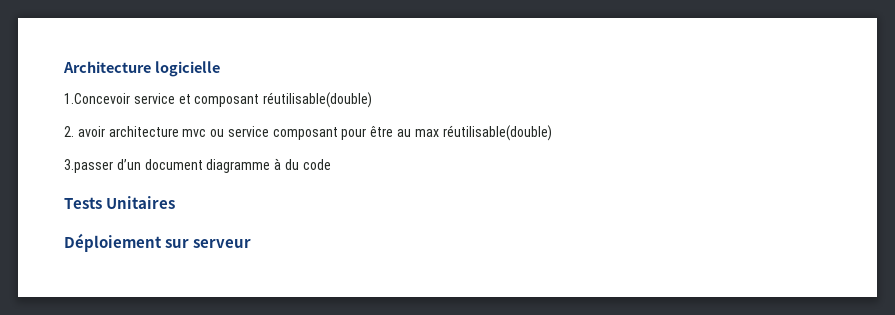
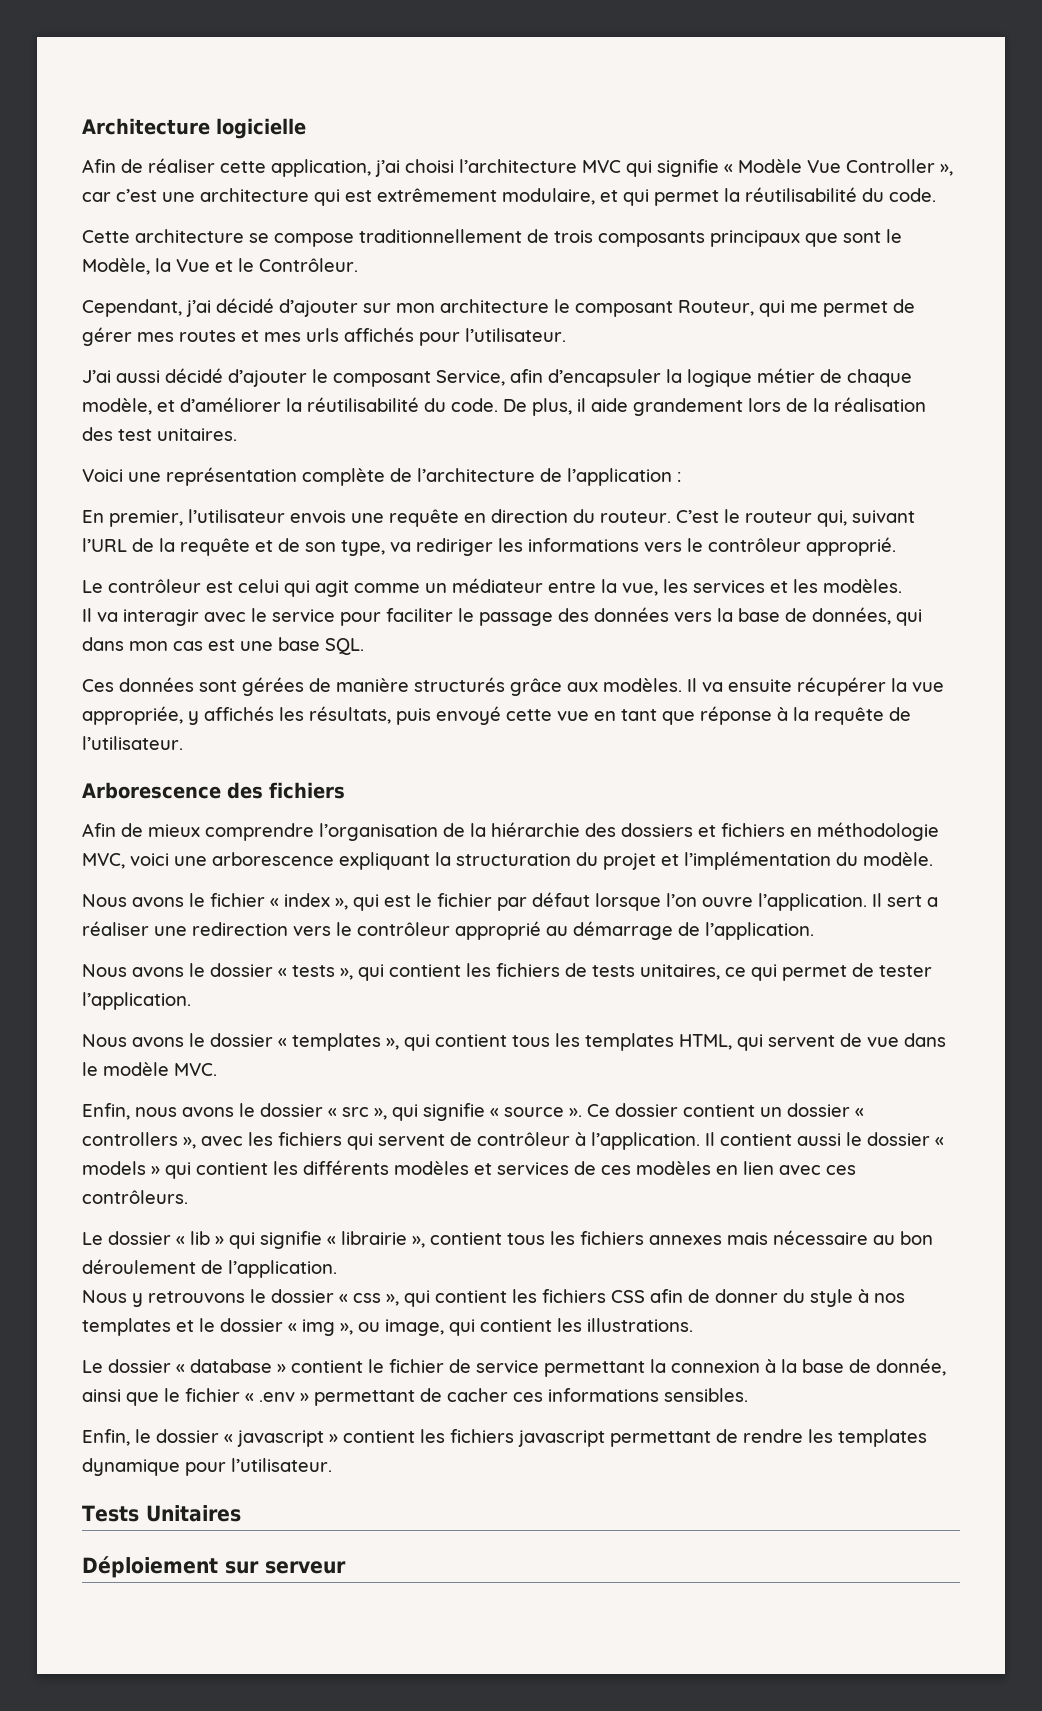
- 1.Concevoir service et composant réutilisable(double)
- 2. avoir architecture mvc ou service composant pour être au max réutilisable(double)
- 3.passer d’un document diagramme à du code
+ Afin de réaliser cette application, j’ai choisi l’architecture MVC qui signifie « Modèle Vue Controller », car c’est une architecture qui est extrêmement modulaire, et qui permet la réutilisabilité du code.
+ Cette architecture se compose traditionnellement de trois composants principaux que sont le Modèle, la Vue et le Contrôleur.
+ Cependant, j’ai décidé d’ajouter sur mon architecture le composant Routeur, qui me permet de gérer mes routes et mes urls affichés pour l’utilisateur.
+ J’ai aussi décidé d’ajouter le composant Service, afin d’encapsuler la logique métier de chaque modèle, et d’améliorer la réutilisabilité du code. De plus, il aide grandement lors de la réalisation des test unitaires.
+ Voici une représentation complète de l’architecture de l’application :
+ En premier, l’utilisateur envois une requête en direction du routeur. C’est le routeur qui, suivant l’URL de la requête et de son type, va rediriger les informations vers le contrôleur approprié.
+ Le contrôleur est celui qui agit comme un médiateur entre la vue, les services et les modèles.
+ Il va interagir avec le service pour faciliter le passage des données vers la base de données, qui dans mon cas est une base SQL.
+ Ces données sont gérées de manière structurés grâce aux modèles. Il va ensuite récupérer la vue appropriée, y affichés les résultats, puis envoyé cette vue en tant que réponse à la requête de l’utilisateur.
+ Arborescence des fichiers
+ Afin de mieux comprendre l’organisation de la hiérarchie des dossiers et fichiers en méthodologie MVC, voici une arborescence expliquant la structuration du projet et l’implémentation du modèle.
+ Nous avons le fichier « index », qui est le fichier par défaut lorsque l’on ouvre l’application. Il sert a réaliser une redirection vers le contrôleur approprié au démarrage de l’application.
+ Nous avons le dossier « tests », qui contient les fichiers de tests unitaires, ce qui permet de tester l’application.
+ Nous avons le dossier « templates », qui contient tous les templates HTML, qui servent de vue dans le modèle MVC.
+ Enfin, nous avons le dossier « src », qui signifie « source ». Ce dossier contient un dossier « controllers », avec les fichiers qui servent de contrôleur à l’application. Il contient aussi le dossier « models » qui contient les différents modèles et services de ces modèles en lien avec ces contrôleurs.
+ Le dossier « lib » qui signifie « librairie », contient tous les fichiers annexes mais nécessaire au bon déroulement de l’application.
+ Nous y retrouvons le dossier « css », qui contient les fichiers CSS afin de donner du style à nos templates et le dossier « img », ou image, qui contient les illustrations.
+ Le dossier « database » contient le fichier de service permettant la connexion à la base de donnée, ainsi que le fichier « .env » permettant de cacher ces informations sensibles.
+ Enfin, le dossier « javascript » contient les fichiers javascript permettant de rendre les templates dynamique pour l’utilisateur.

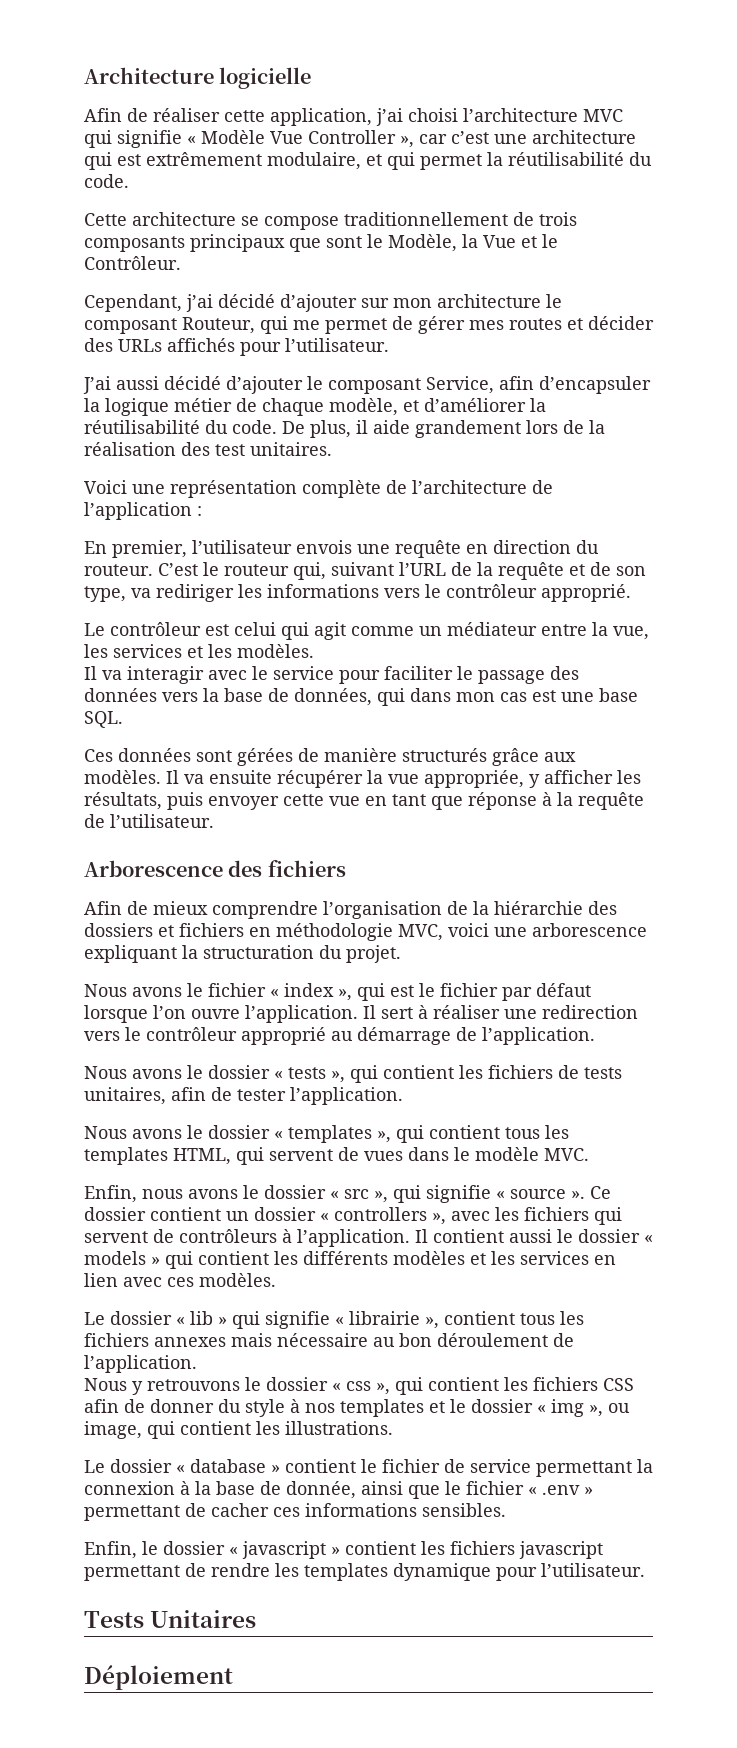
- Cependant, j’ai décidé d’ajouter sur mon architecture le composant Routeur, qui me permet de gérer mes routes et mes urls affichés pour l’utilisateur.
+ Cependant, j’ai décidé d’ajouter sur mon architecture le composant Routeur, qui me permet de gérer mes routes et décider des URLs affichés pour l’utilisateur.
- Il va ensuite récupérer la vue appropriée, y affichés les résultats, puis envoyé cette vue en tant que réponse à la requête de l’utilisateur.
+ Il va ensuite récupérer la vue appropriée, y afficher les résultats, puis envoyer cette vue en tant que réponse à la requête de l’utilisateur.
- Afin de mieux comprendre l’organisation de la hiérarchie des dossiers et fichiers en méthodologie MVC, voici une arborescence expliquant la structuration du projet et l’implémentation du modèle.
+ Afin de mieux comprendre l’organisation de la hiérarchie des dossiers et fichiers en méthodologie MVC, voici une arborescence expliquant la structuration du projet.
- Il sert a réaliser une redirection vers le contrôleur approprié au démarrage de l’application.
+ Il sert à réaliser une redirection vers le contrôleur approprié au démarrage de l’application.
- Nous avons le dossier « tests », qui contient les fichiers de tests unitaires, ce qui permet de tester l’application.
+ Nous avons le dossier « tests », qui contient les fichiers de tests unitaires, afin de tester l’application.
- Nous avons le dossier « templates », qui contient tous les templates HTML, qui servent de vue dans le modèle MVC.
+ Nous avons le dossier « templates », qui contient tous les templates HTML, qui servent de vues dans le modèle MVC.
- Ce dossier contient un dossier « controllers », avec les fichiers qui servent de contrôleur à l’application.
+ Ce dossier contient un dossier « controllers », avec les fichiers qui servent de contrôleurs à l’application.
- Il contient aussi le dossier « models » qui contient les différents modèles et services de ces modèles en lien avec ces contrôleurs.
+ Il contient aussi le dossier « models » qui contient les différents modèles et les services en lien avec ces modèles.
- Déploiement sur serveur
+ Déploiement

